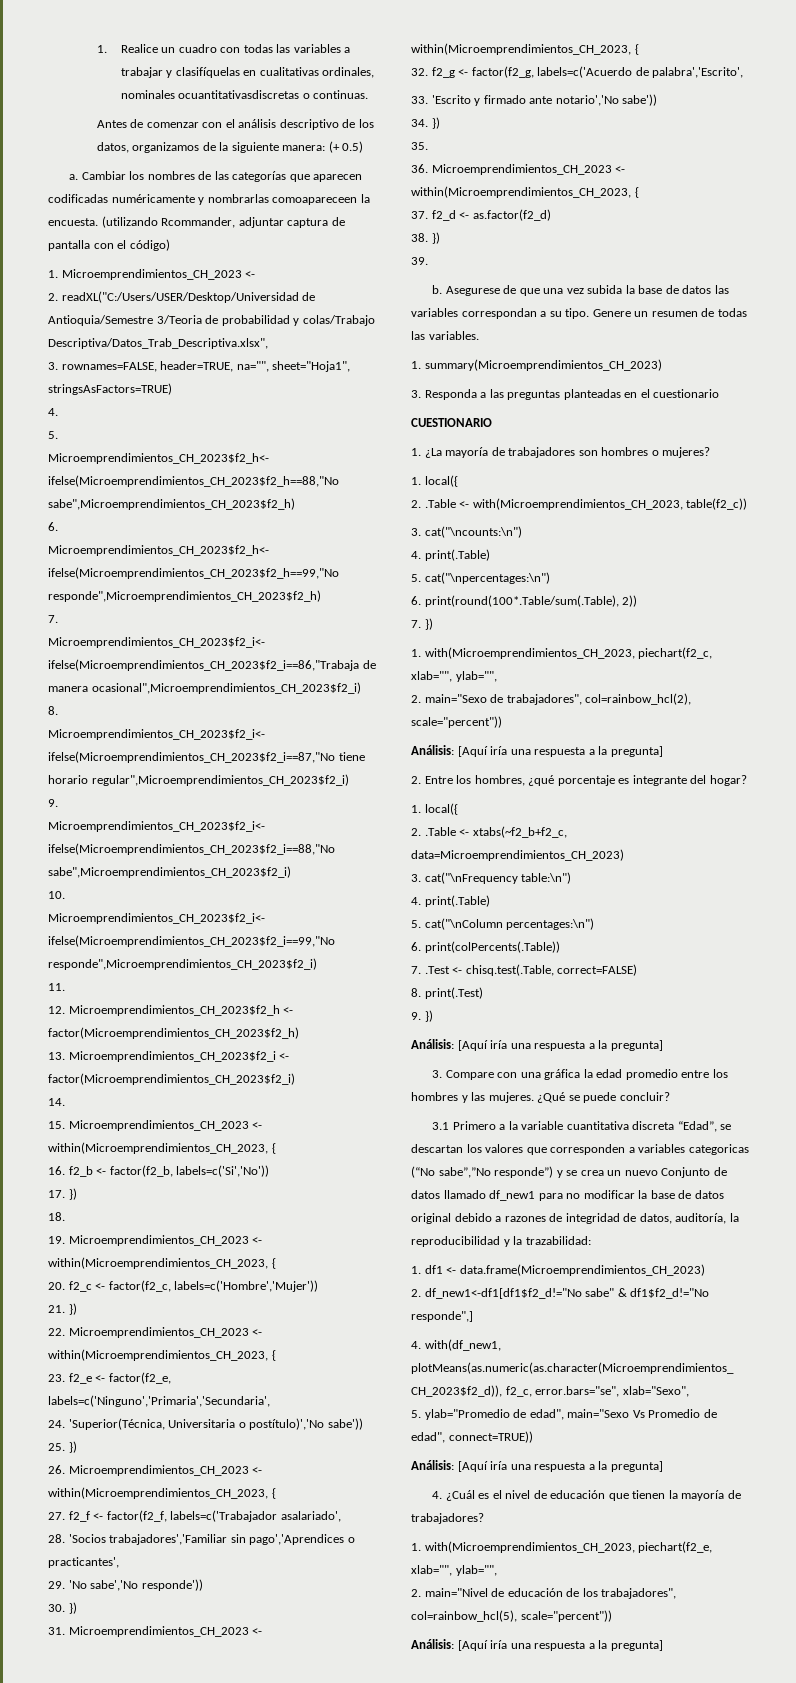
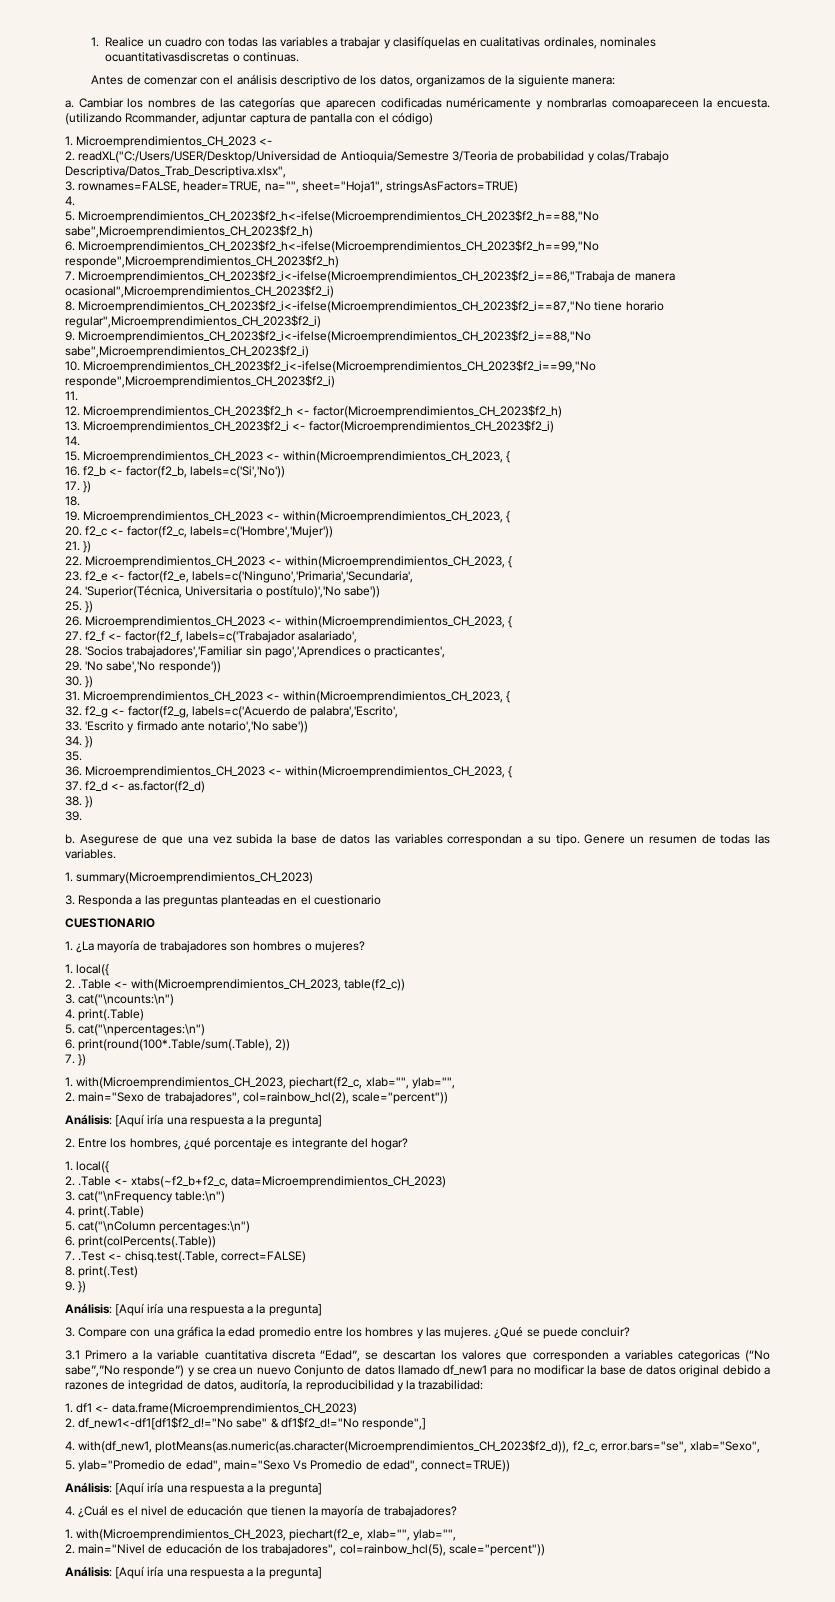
- Antes de comenzar con el análisis descriptivo de los datos, organizamos de la siguiente manera: (+ 0.5)
+ Antes de comenzar con el análisis descriptivo de los datos, organizamos de la siguiente manera:

